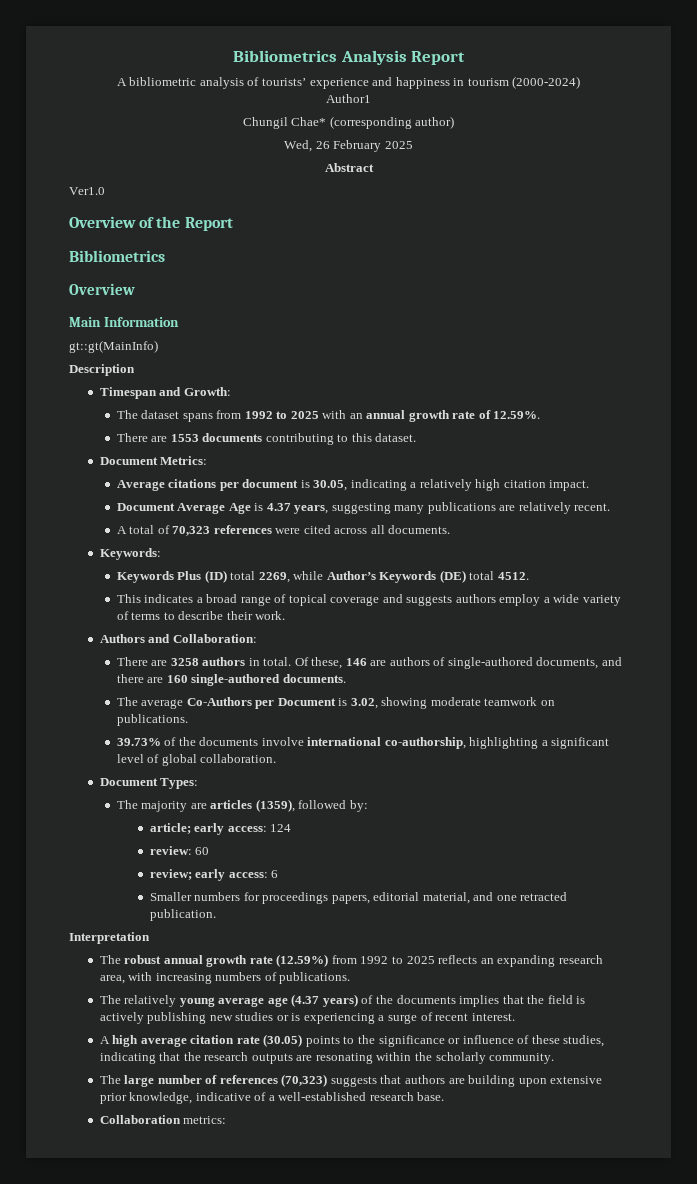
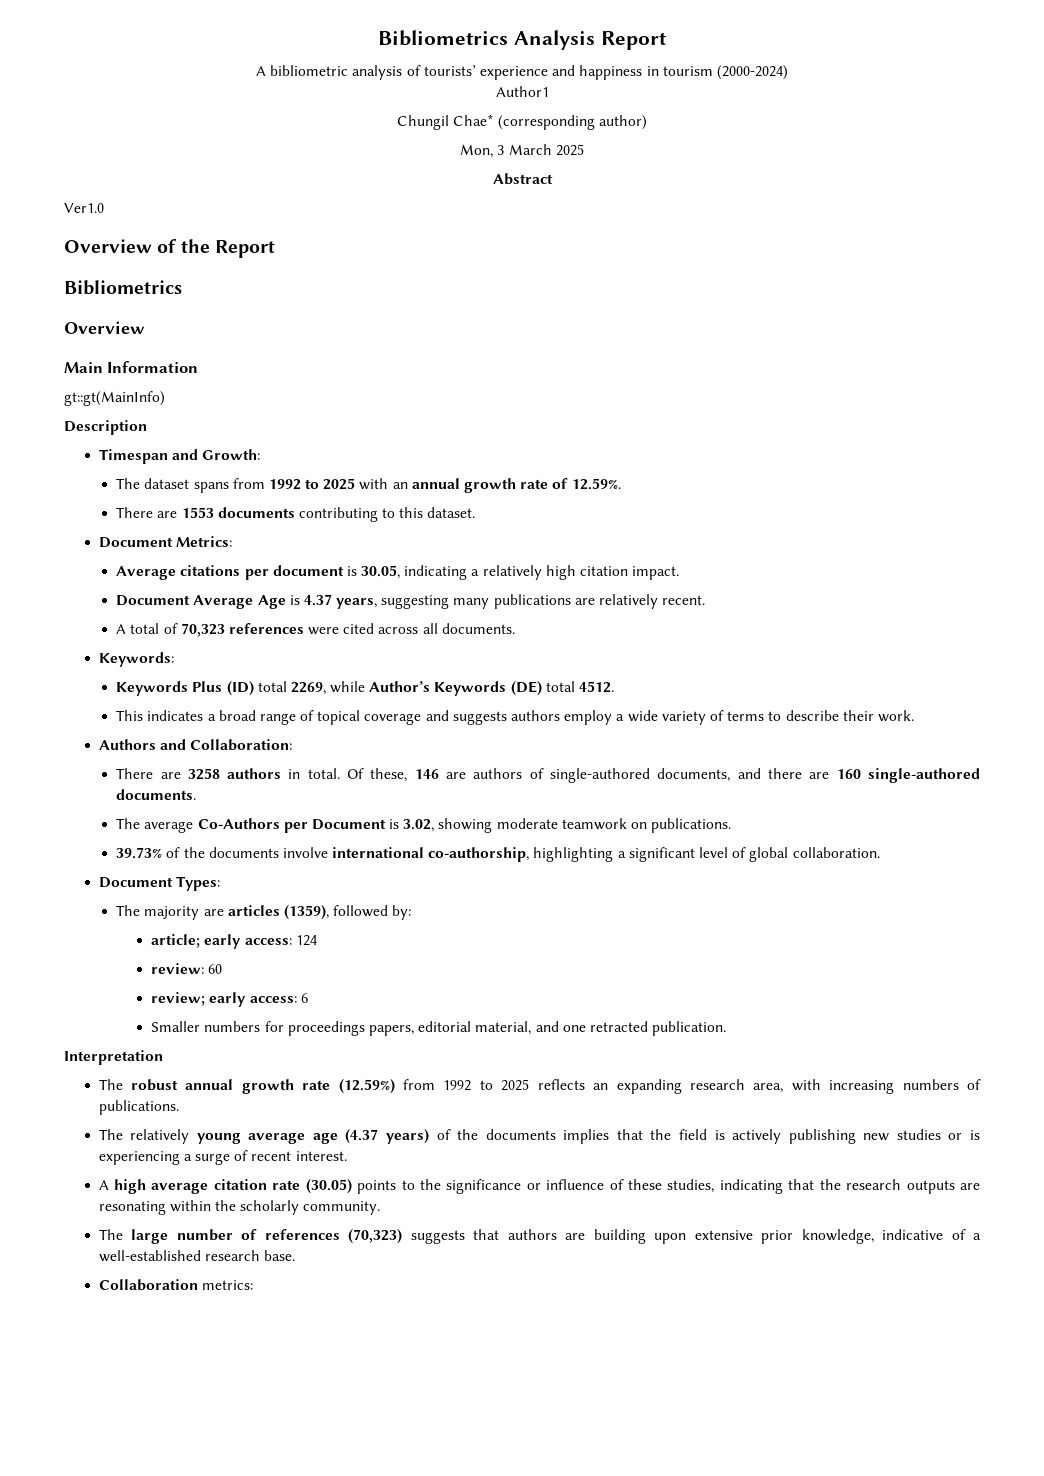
- Wed, 26 February 2025
+ Mon, 3 March 2025

